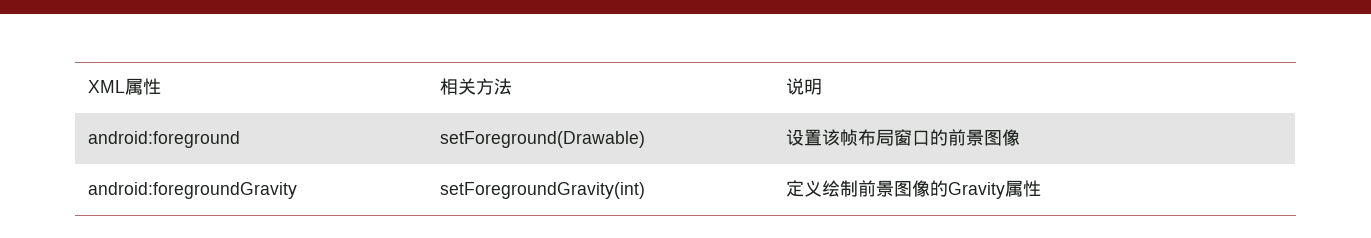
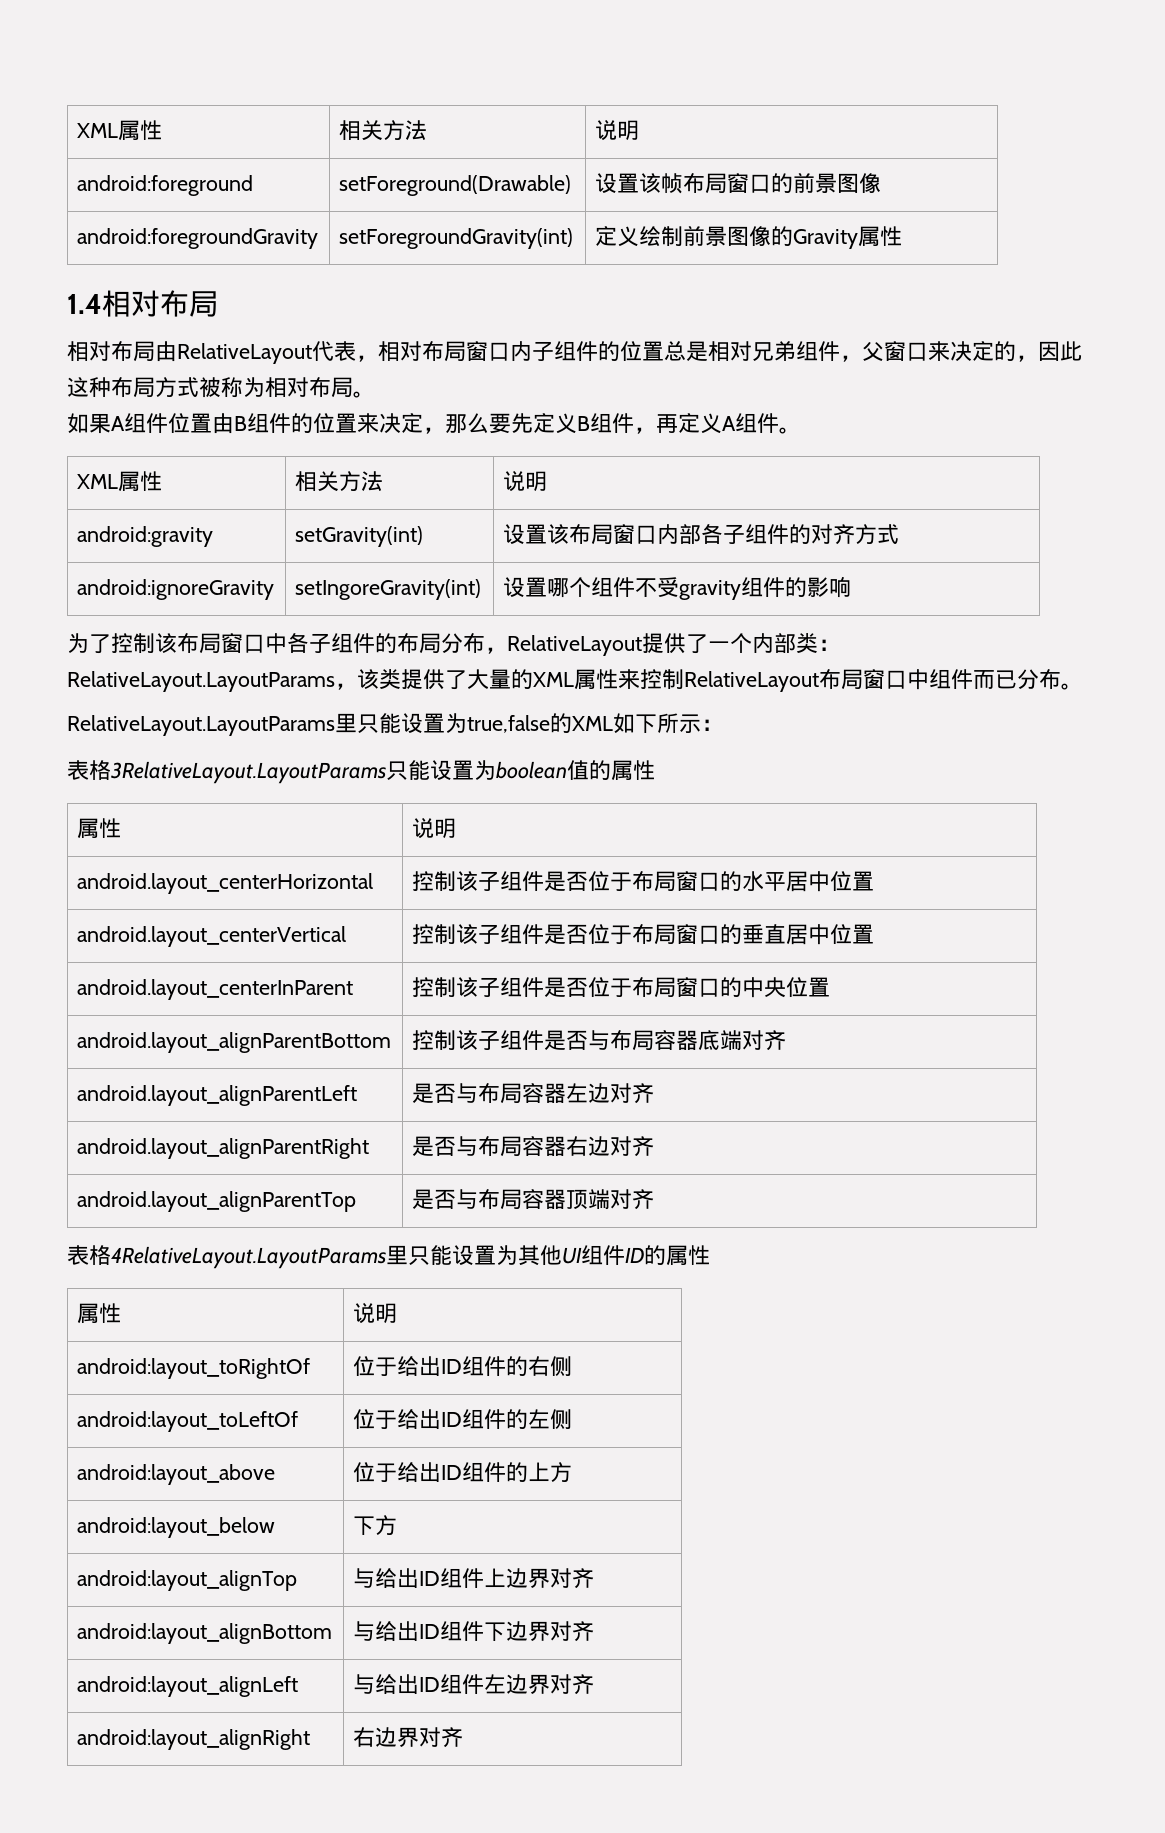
+ 1.4相对布局
+ 相对布局由RelativeLayout代表，相对布局窗口内子组件的位置总是相对兄弟组件，父窗口来决定的，因此这种布局方式被称为相对布局。
+ 如果A组件位置由B组件的位置来决定，那么要先定义B组件，再定义A组件。
+ XML属性 | 相关方法 | 说明
+ android:gravity | setGravity(int) | 设置该布局窗口内部各子组件的对齐方式
+ android:ignoreGravity | setIngoreGravity(int) | 设置哪个组件不受gravity组件的影响
+ 为了控制该布局窗口中各子组件的布局分布，RelativeLayout提供了一个内部类：RelativeLayout.LayoutParams，该类提供了大量的XML属性来控制RelativeLayout布局窗口中组件而已分布。
+ RelativeLayout.LayoutParams里只能设置为true,false的XML如下所示：
+ 表格3RelativeLayout.LayoutParams只能设置为boolean值的属性
+ 属性 | 说明
+ android.layout_centerHorizontal | 控制该子组件是否位于布局窗口的水平居中位置
+ android.layout_centerVertical | 控制该子组件是否位于布局窗口的垂直居中位置
+ android.layout_centerInParent | 控制该子组件是否位于布局窗口的中央位置
+ android.layout_alignParentBottom | 控制该子组件是否与布局容器底端对齐
+ android.layout_alignParentLeft | 是否与布局容器左边对齐
+ android.layout_alignParentRight | 是否与布局容器右边对齐
+ android.layout_alignParentTop | 是否与布局容器顶端对齐
+ 表格4RelativeLayout.LayoutParams里只能设置为其他UI组件ID的属性
+ 属性 | 说明
+ android:layout_toRightOf | 位于给出ID组件的右侧
+ android:layout_toLeftOf | 位于给出ID组件的左侧
+ android:layout_above | 位于给出ID组件的上方
+ android:layout_below | 下方
+ android:layout_alignTop | 与给出ID组件上边界对齐
+ android:layout_alignBottom | 与给出ID组件下边界对齐
+ android:layout_alignLeft | 与给出ID组件左边界对齐
+ android:layout_alignRight | 右边界对齐

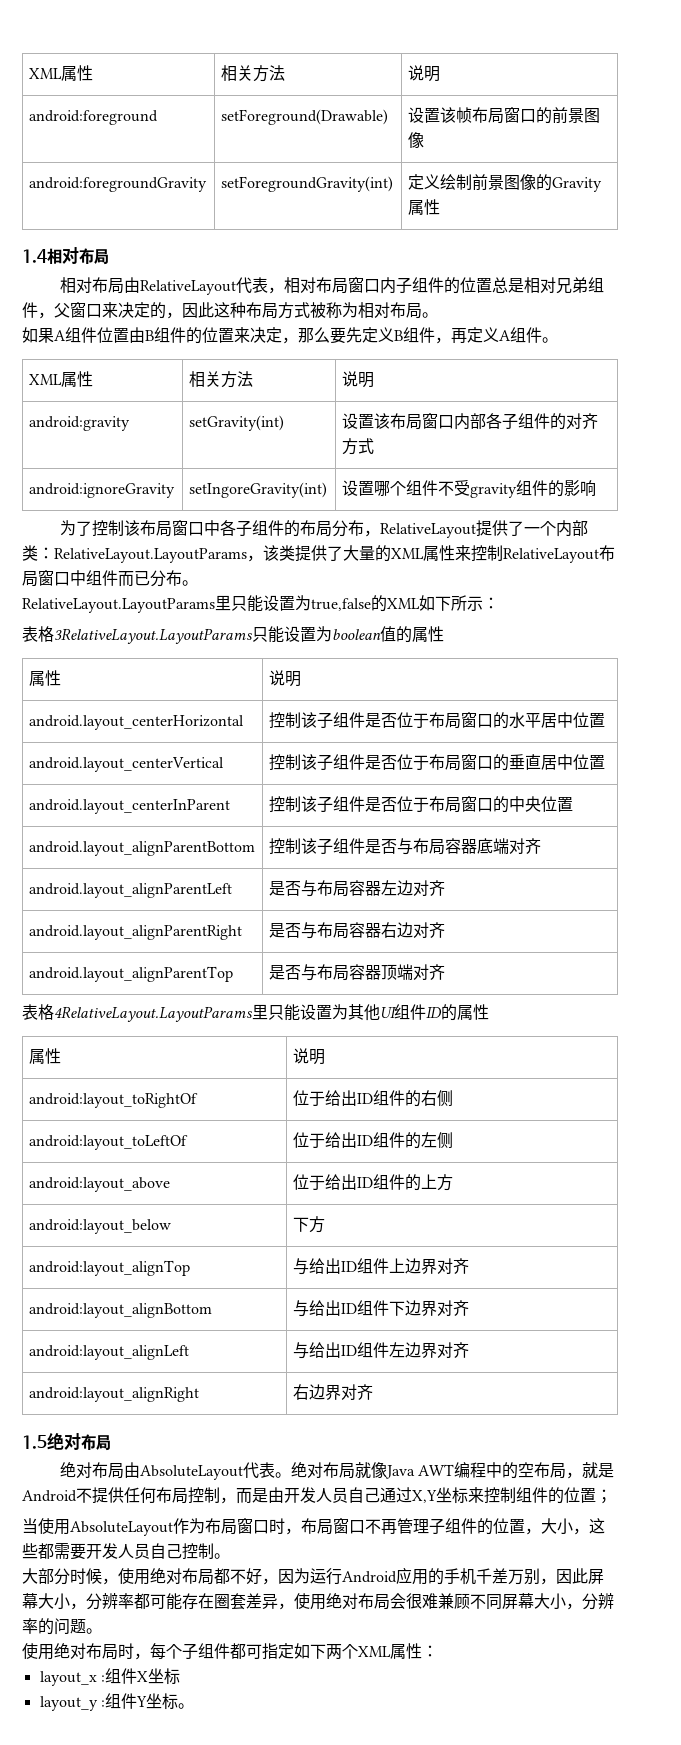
+ 1.5绝对布局
+ 绝对布局由AbsoluteLayout代表。绝对布局就像Java AWT编程中的空布局，就是Android不提供任何布局控制，而是由开发人员自己通过X,Y坐标来控制组件的位置；
+ 当使用AbsoluteLayout作为布局窗口时，布局窗口不再管理子组件的位置，大小，这些都需要开发人员自己控制。
+ 大部分时候，使用绝对布局都不好，因为运行Android应用的手机千差万别，因此屏幕大小，分辨率都可能存在圈套差异，使用绝对布局会很难兼顾不同屏幕大小，分辨率的问题。
+ 使用绝对布局时，每个子组件都可指定如下两个XML属性：
+ layout_x :组件X坐标
+ layout_y :组件Y坐标。

